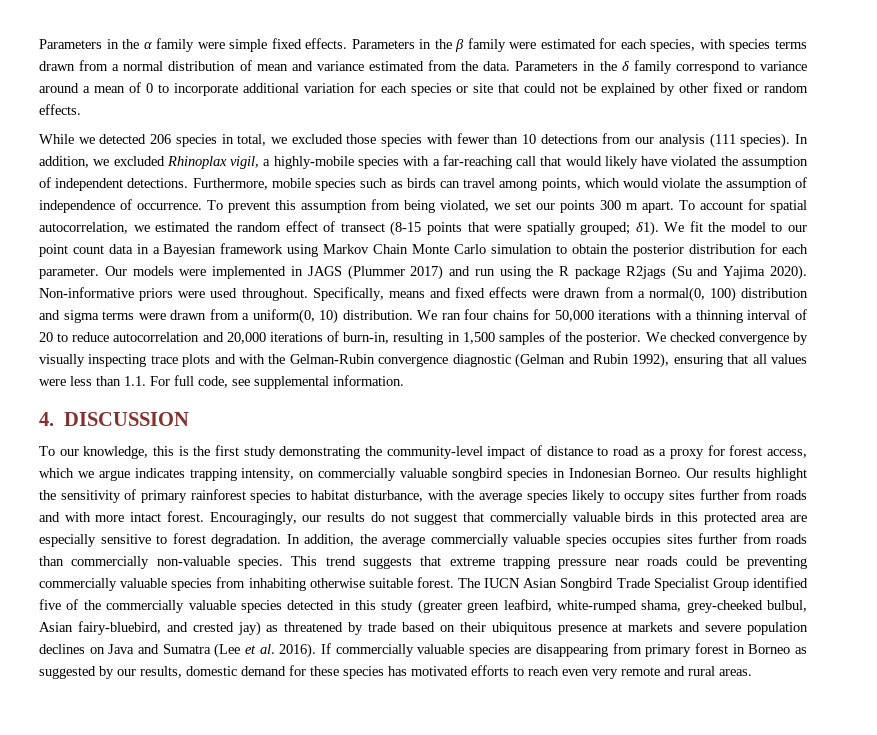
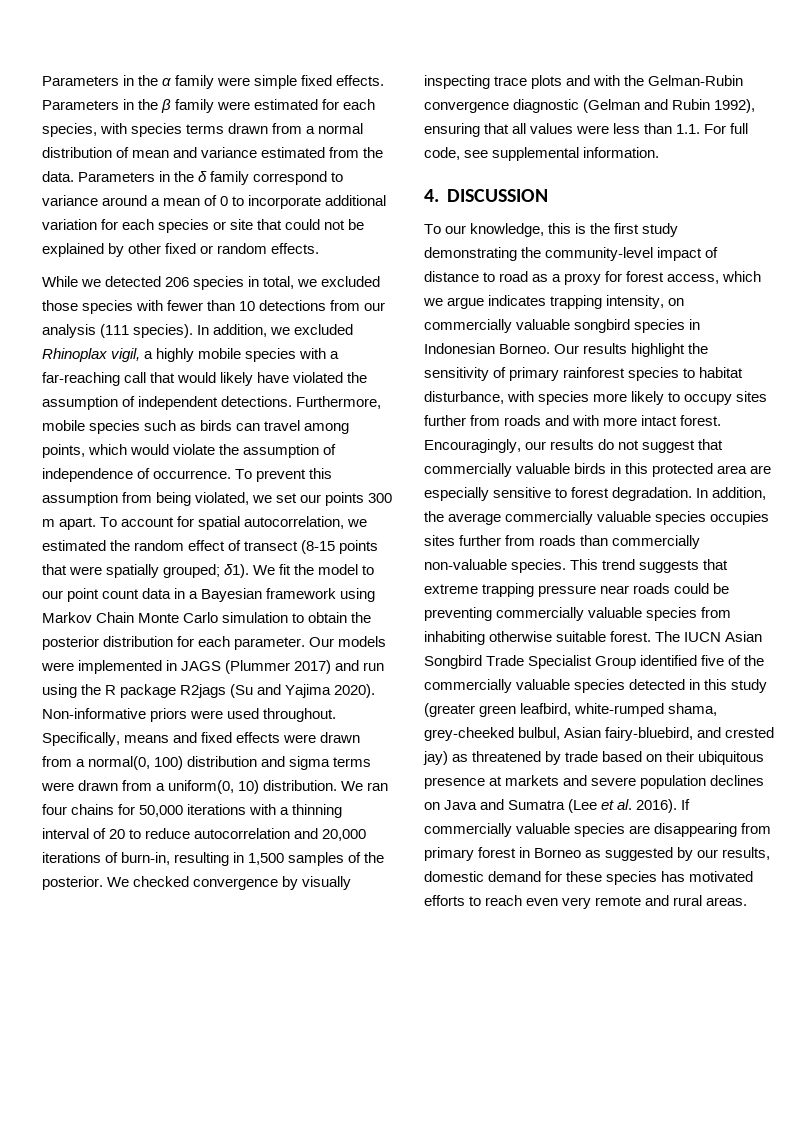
- In addition, we excluded Rhinoplax vigil, a highly-mobile species with a far-reaching call that would likely have violated the assumption of independent detections.
+ In addition, we excluded Rhinoplax vigil, a highly mobile species with a far-reaching call that would likely have violated the assumption of independent detections.
- Our results highlight the sensitivity of primary rainforest species to habitat disturbance, with the average species likely to occupy sites further from roads and with more intact forest.
+ Our results highlight the sensitivity of primary rainforest species to habitat disturbance, with species more likely to occupy sites further from roads and with more intact forest.

